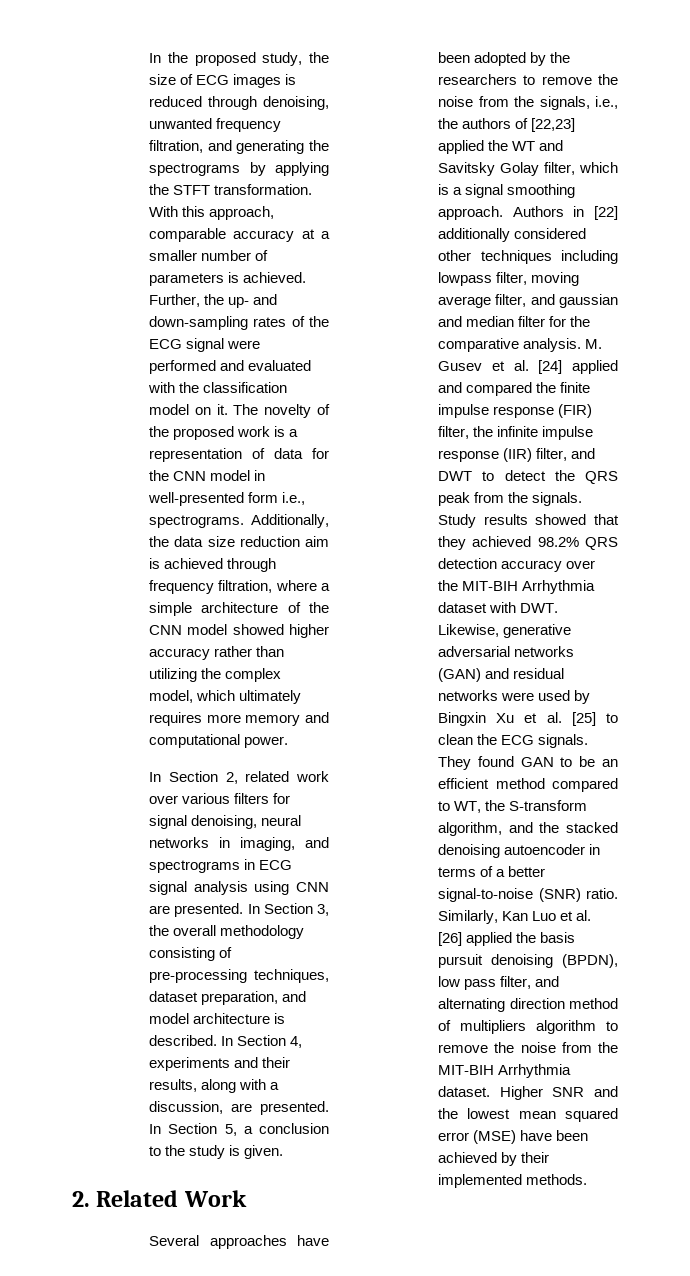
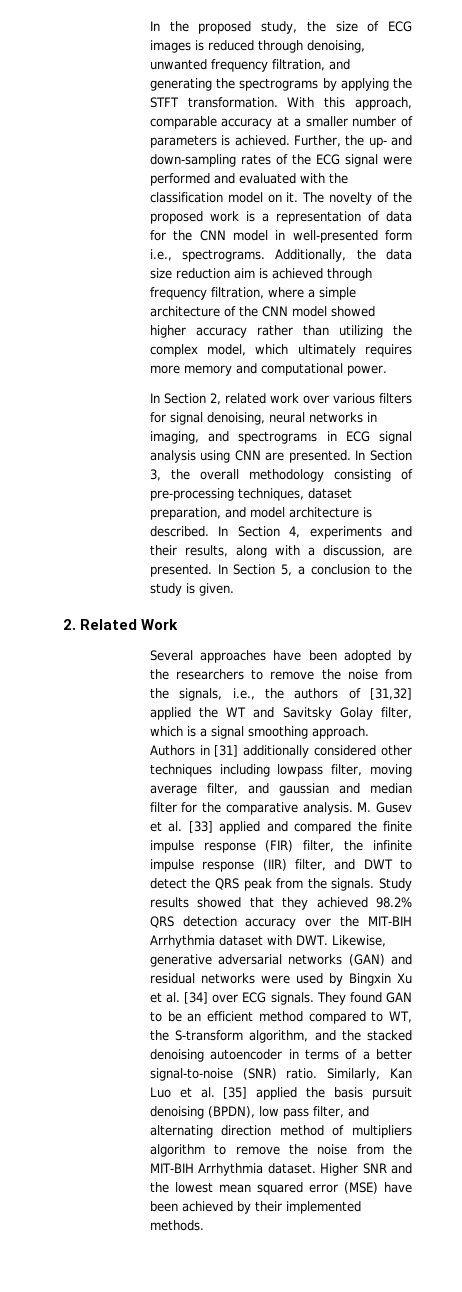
- Several approaches have been adopted by the researchers to remove the noise from the signals, i.e., the authors of [22,23] applied the WT and Savitsky Golay filter, which is a signal smoothing approach.
+ Several approaches have been adopted by the researchers to remove the noise from the signals, i.e., the authors of [31,32] applied the WT and Savitsky Golay filter, which is a signal smoothing approach.
- Authors in [22] additionally considered other techniques including lowpass filter, moving average filter, and gaussian and median filter for the comparative analysis.
+ Authors in [31] additionally considered other techniques including lowpass filter, moving average filter, and gaussian and median filter for the comparative analysis.
- M. Gusev et al. [24] applied and compared the finite impulse response (FIR) filter, the infinite impulse response (IIR) filter, and DWT to detect the QRS peak from the signals.
+ M. Gusev et al. [33] applied and compared the finite impulse response (FIR) filter, the infinite impulse response (IIR) filter, and DWT to detect the QRS peak from the signals.
- Study results showed that they achieved 98.2% QRS detection accuracy over the MIT-BIH Arrhythmia dataset with DWT. Likewise, generative adversarial networks (GAN) and residual networks were used by Bingxin Xu et al. [25] to clean the ECG signals.
+ Study results showed that they achieved 98.2% QRS detection accuracy over the MIT-BIH Arrhythmia dataset with DWT. Likewise, generative adversarial networks (GAN) and residual networks were used by Bingxin Xu et al. [34] over ECG signals.
- Similarly, Kan Luo et al. [26] applied the basis pursuit denoising (BPDN), low pass filter, and alternating direction method of multipliers algorithm to remove the noise from the MIT-BIH Arrhythmia dataset.
+ Similarly, Kan Luo et al. [35] applied the basis pursuit denoising (BPDN), low pass filter, and alternating direction method of multipliers algorithm to remove the noise from the MIT-BIH Arrhythmia dataset.

